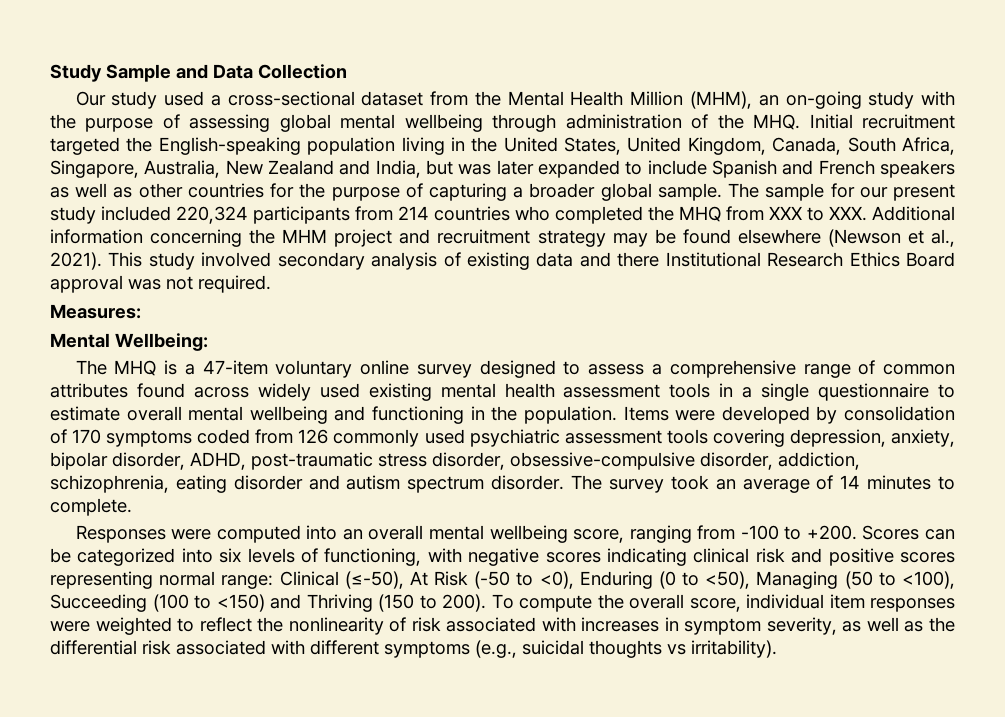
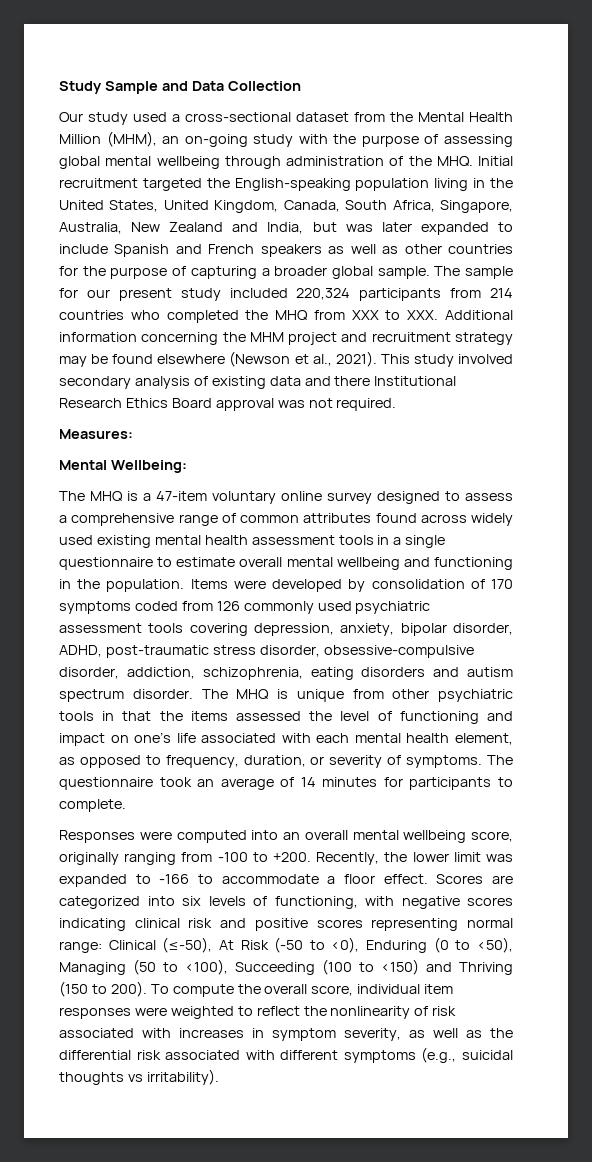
- Items were developed by consolidation of 170 symptoms coded from 126 commonly used psychiatric assessment tools covering depression, anxiety, bipolar disorder, ADHD, post-traumatic stress disorder, obsessive-compulsive disorder, addiction, schizophrenia, eating disorder and autism spectrum disorder.
+ Items were developed by consolidation of 170 symptoms coded from 126 commonly used psychiatric assessment tools covering depression, anxiety, bipolar disorder, ADHD, post-traumatic stress disorder, obsessive-compulsive disorder, addiction, schizophrenia, eating disorders and autism spectrum disorder.
- The survey took an average of 14 minutes to complete.
+ The MHQ is unique from other psychiatric tools in that the items assessed the level of functioning and impact on one’s life associated with each mental health element, as opposed to frequency, duration, or severity of symptoms. The questionnaire took an average of 14 minutes for participants to complete.
- Responses were computed into an overall mental wellbeing score, ranging from -100 to +200.
+ Responses were computed into an overall mental wellbeing score, originally ranging from -100 to +200.
- Scores can be categorized into six levels of functioning, with negative scores indicating clinical risk and positive scores representing normal range: Clinical (≤-50), At Risk (-50 to <0), Enduring (0 to <50), Managing (50 to <100), Succeeding (100 to <150) and Thriving (150 to 200).
+ Recently, the lower limit was expanded to -166 to accommodate a floor effect. Scores are categorized into six levels of functioning, with negative scores indicating clinical risk and positive scores representing normal range: Clinical (≤-50), At Risk (-50 to <0), Enduring (0 to <50), Managing (50 to <100), Succeeding (100 to <150) and Thriving (150 to 200).

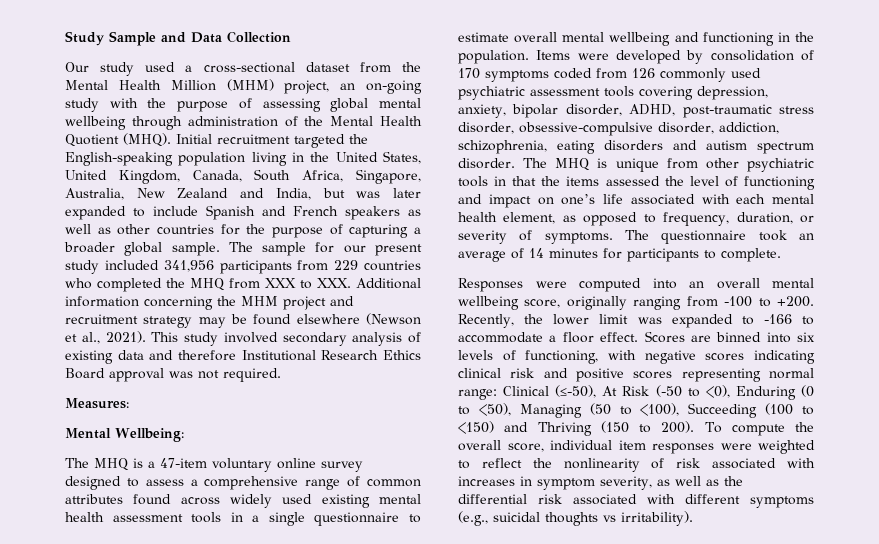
- Our study used a cross-sectional dataset from the Mental Health Million (MHM), an on-going study with the purpose of assessing global mental wellbeing through administration of the MHQ. Initial recruitment targeted the English-speaking population living in the United States, United Kingdom, Canada, South Africa, Singapore, Australia, New Zealand and India, but was later expanded to include Spanish and French speakers as well as other countries for the purpose of capturing a broader global sample.
+ Our study used a cross-sectional dataset from the Mental Health Million (MHM) project, an on-going study with the purpose of assessing global mental wellbeing through administration of the Mental Health Quotient (MHQ). Initial recruitment targeted the English-speaking population living in the United States, United Kingdom, Canada, South Africa, Singapore, Australia, New Zealand and India, but was later expanded to include Spanish and French speakers as well as other countries for the purpose of capturing a broader global sample.
- The sample for our present study included 220,324 participants from 214 countries who completed the MHQ from XXX to XXX. Additional information concerning the MHM project and recruitment strategy may be found elsewhere (Newson et al., 2021).
+ The sample for our present study included 341,956 participants from 229 countries who completed the MHQ from XXX to XXX. Additional information concerning the MHM project and recruitment strategy may be found elsewhere (Newson et al., 2021).
- This study involved secondary analysis of existing data and there Institutional Research Ethics Board approval was not required.
+ This study involved secondary analysis of existing data and therefore Institutional Research Ethics Board approval was not required.
- Scores are categorized into six levels of functioning, with negative scores indicating clinical risk and positive scores representing normal range: Clinical (≤-50), At Risk (-50 to <0), Enduring (0 to <50), Managing (50 to <100), Succeeding (100 to <150) and Thriving (150 to 200).
+ Scores are binned into six levels of functioning, with negative scores indicating clinical risk and positive scores representing normal range: Clinical (≤-50), At Risk (-50 to <0), Enduring (0 to <50), Managing (50 to <100), Succeeding (100 to <150) and Thriving (150 to 200).

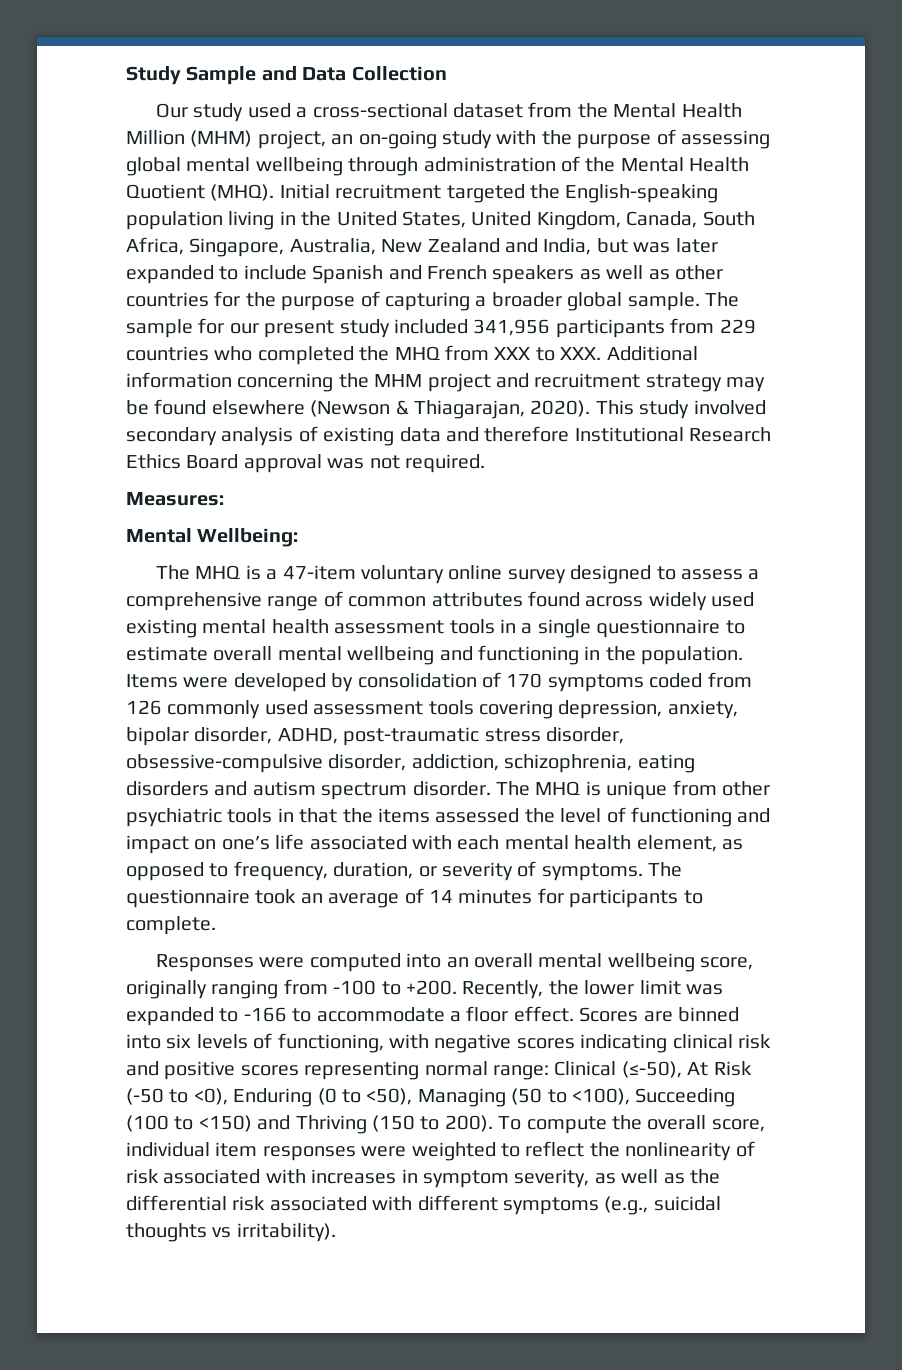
- The sample for our present study included 341,956 participants from 229 countries who completed the MHQ from XXX to XXX. Additional information concerning the MHM project and recruitment strategy may be found elsewhere (Newson et al., 2021).
+ The sample for our present study included 341,956 participants from 229 countries who completed the MHQ from XXX to XXX. Additional information concerning the MHM project and recruitment strategy may be found elsewhere (Newson & Thiagarajan, 2020).
- Items were developed by consolidation of 170 symptoms coded from 126 commonly used psychiatric assessment tools covering depression, anxiety, bipolar disorder, ADHD, post-traumatic stress disorder, obsessive-compulsive disorder, addiction, schizophrenia, eating disorders and autism spectrum disorder.
+ Items were developed by consolidation of 170 symptoms coded from 126 commonly used assessment tools covering depression, anxiety, bipolar disorder, ADHD, post-traumatic stress disorder, obsessive-compulsive disorder, addiction, schizophrenia, eating disorders and autism spectrum disorder.

